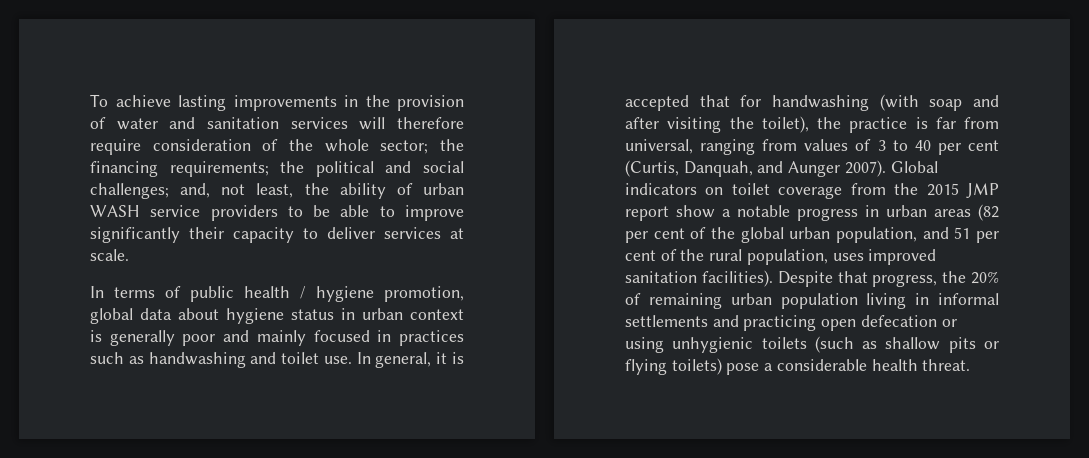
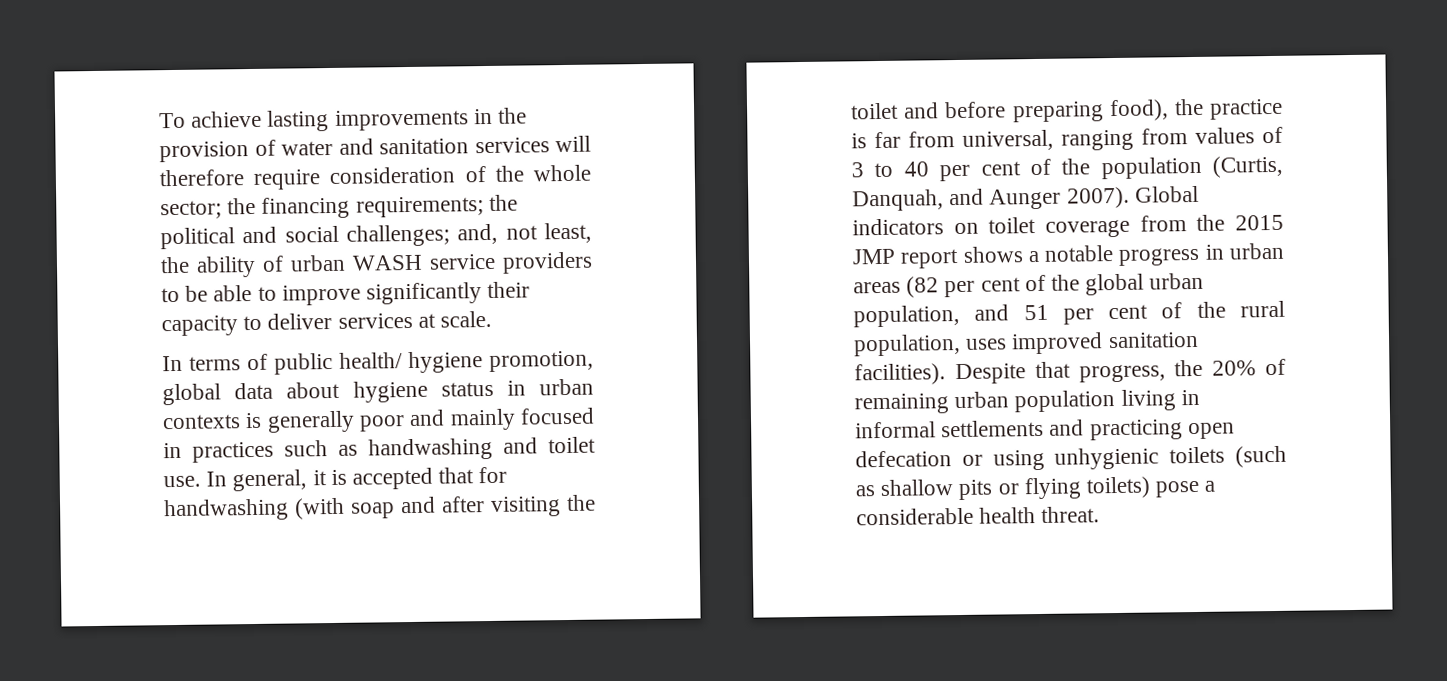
- In terms of public health / hygiene promotion, global data about hygiene status in urban context is generally poor and mainly focused in practices such as handwashing and toilet use.
+ In terms of public health/ hygiene promotion, global data about hygiene status in urban contexts is generally poor and mainly focused in practices such as handwashing and toilet use.
- In general, it is accepted that for handwashing (with soap and after visiting the toilet), the practice is far from universal, ranging from values of 3 to 40 per cent (Curtis, Danquah, and Aunger 2007).
+ In general, it is accepted that for handwashing (with soap and after visiting the toilet and before preparing food), the practice is far from universal, ranging from values of 3 to 40 per cent of the population (Curtis, Danquah, and Aunger 2007).
- Global indicators on toilet coverage from the 2015 JMP report show a notable progress in urban areas (82 per cent of the global urban population, and 51 per cent of the rural population, uses improved sanitation facilities).
+ Global indicators on toilet coverage from the 2015 JMP report shows a notable progress in urban areas (82 per cent of the global urban population, and 51 per cent of the rural population, uses improved sanitation facilities).

